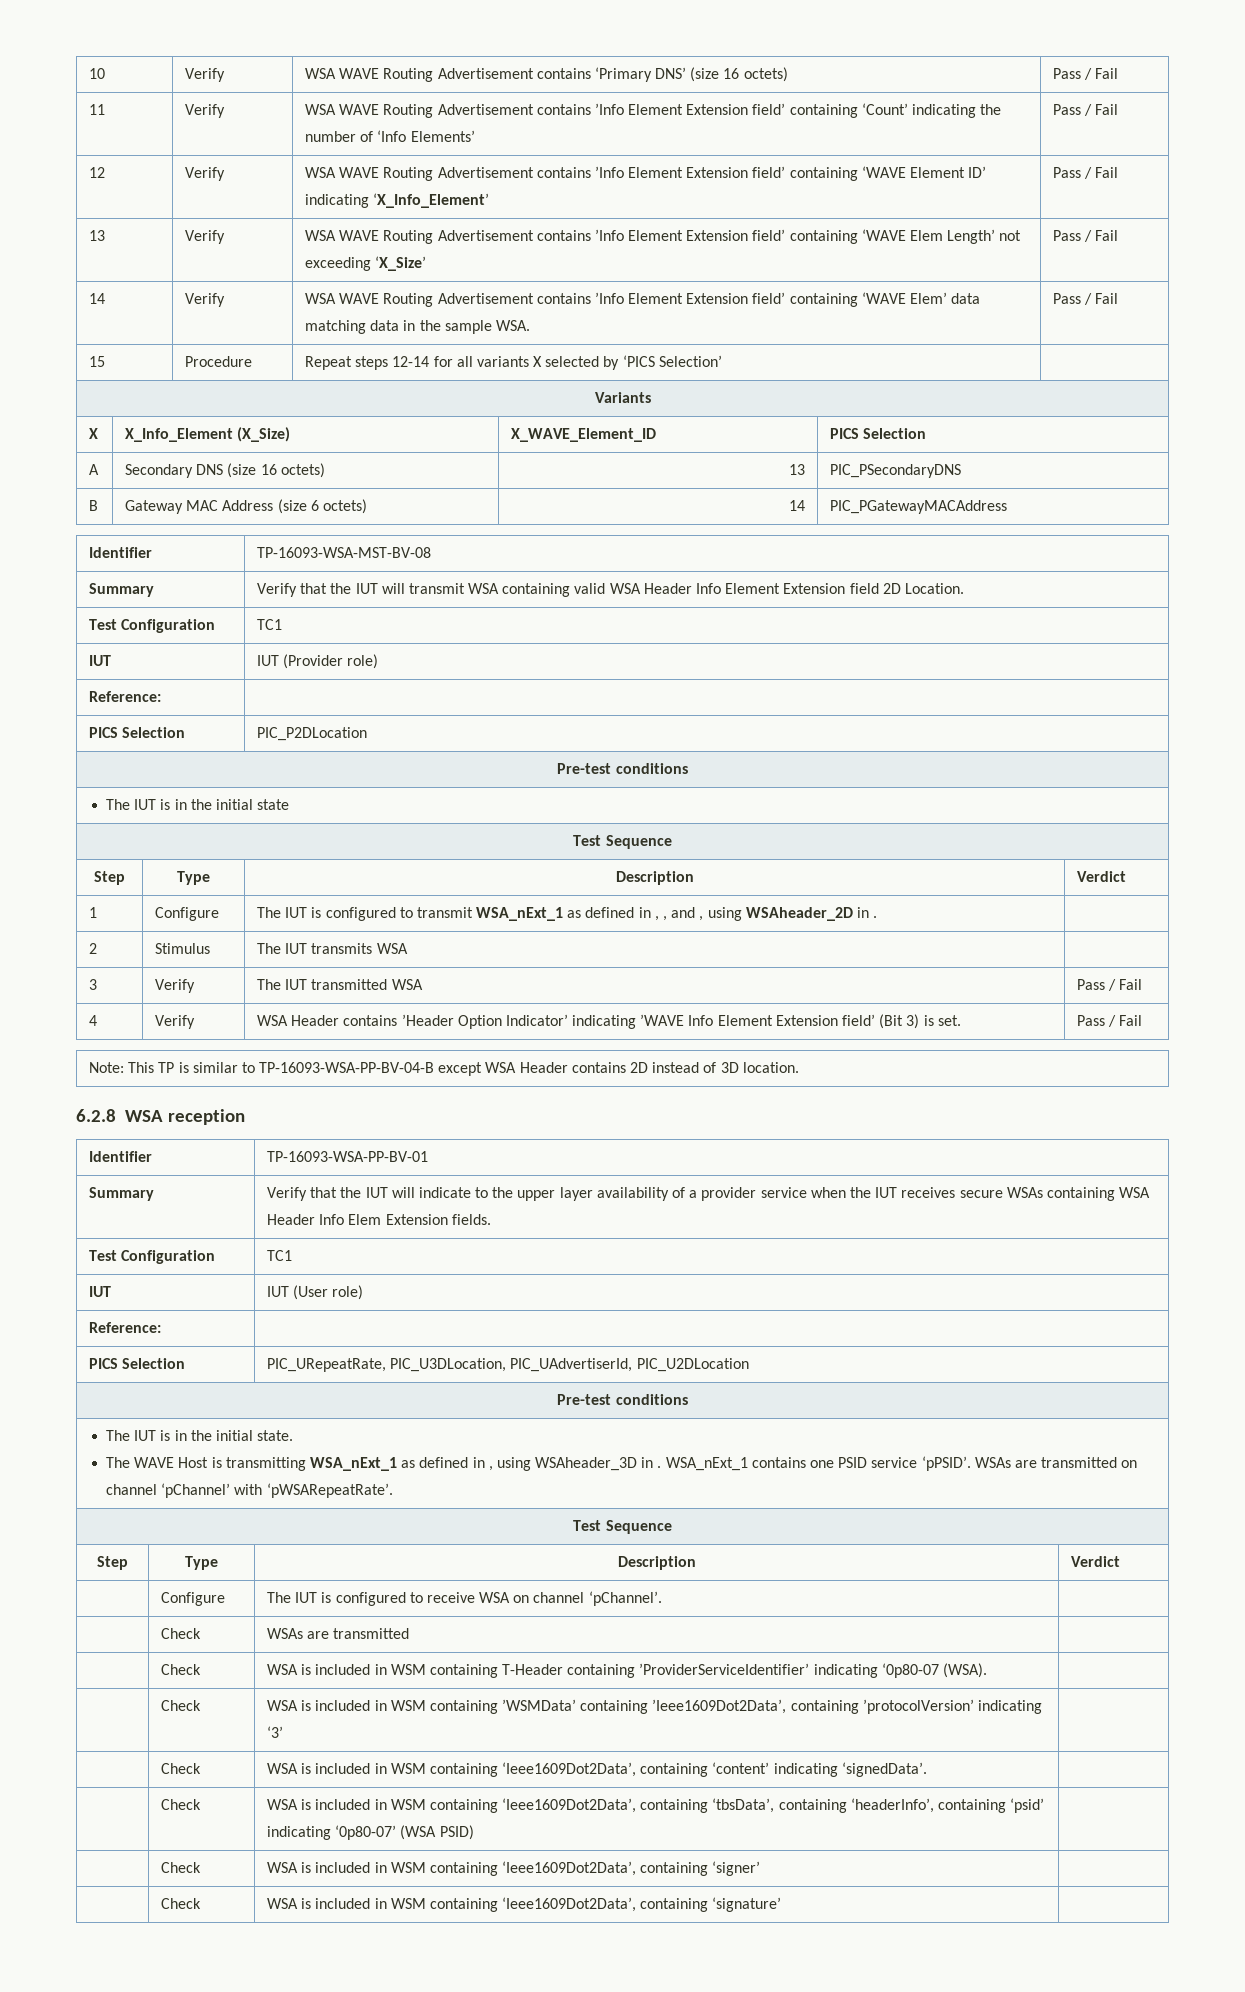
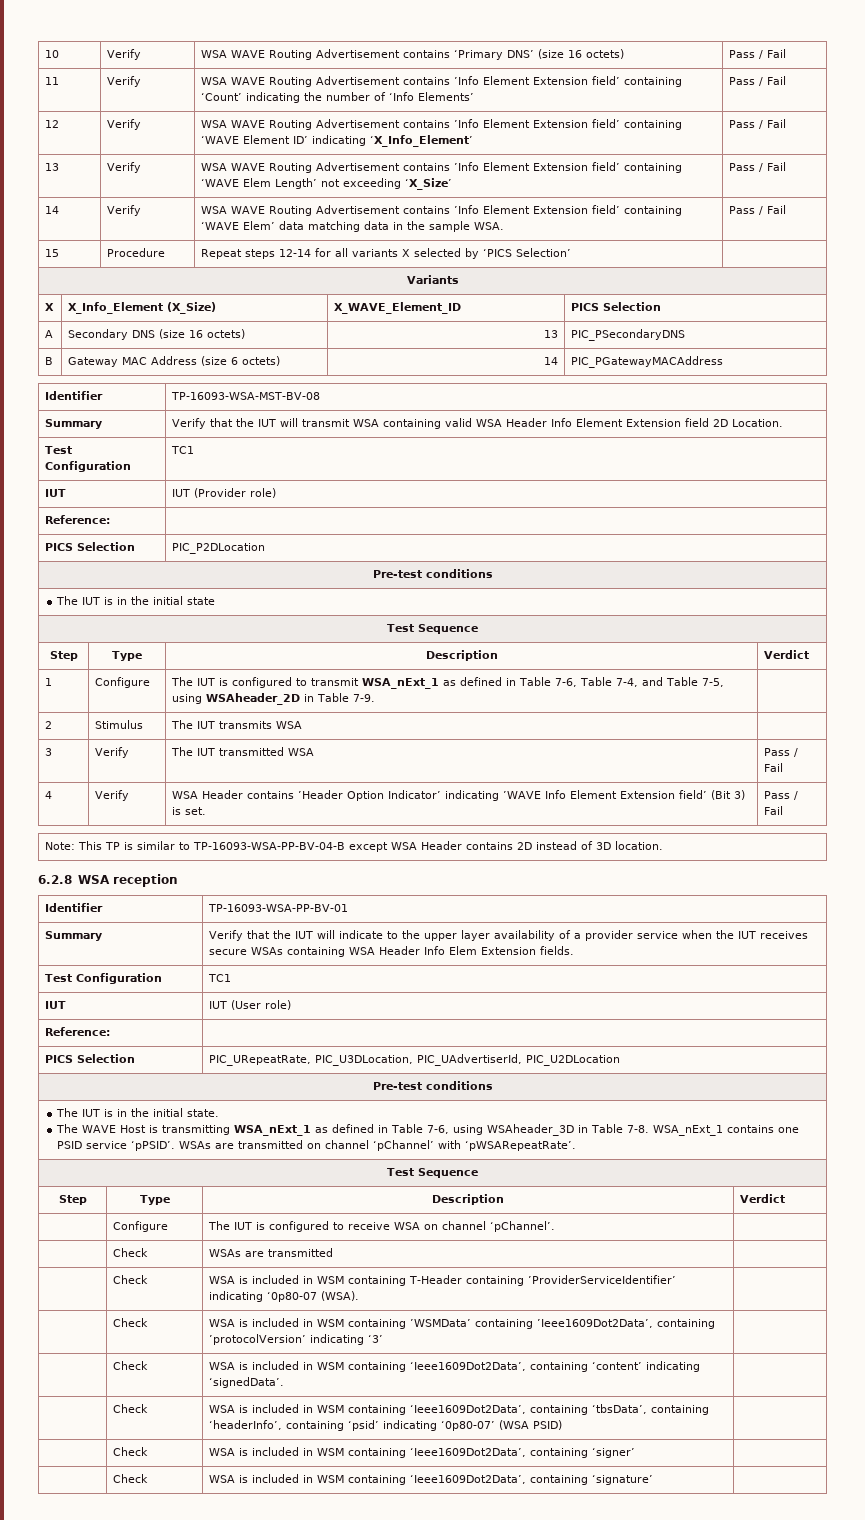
- 1 | Configure | The IUT is configured to transmit WSA_nExt_1 as defined in , , and , using WSAheader_2D in . |
+ 1 | Configure | The IUT is configured to transmit WSA_nExt_1 as defined in Table 7-6, Table 7-4, and Table 7-5, using WSAheader_2D in Table 7-9. |
  The IUT is in the initial state.
- The WAVE Host is transmitting WSA_nExt_1 as defined in , using WSAheader_3D in . WSA_nExt_1 contains one PSID service ‘pPSID’. WSAs are transmitted on channel ‘pChannel’ with ‘pWSARepeatRate’.
+ The WAVE Host is transmitting WSA_nExt_1 as defined in Table 7-6, using WSAheader_3D in Table 7-8. WSA_nExt_1 contains one PSID service ‘pPSID’. WSAs are transmitted on channel ‘pChannel’ with ‘pWSARepeatRate’.

